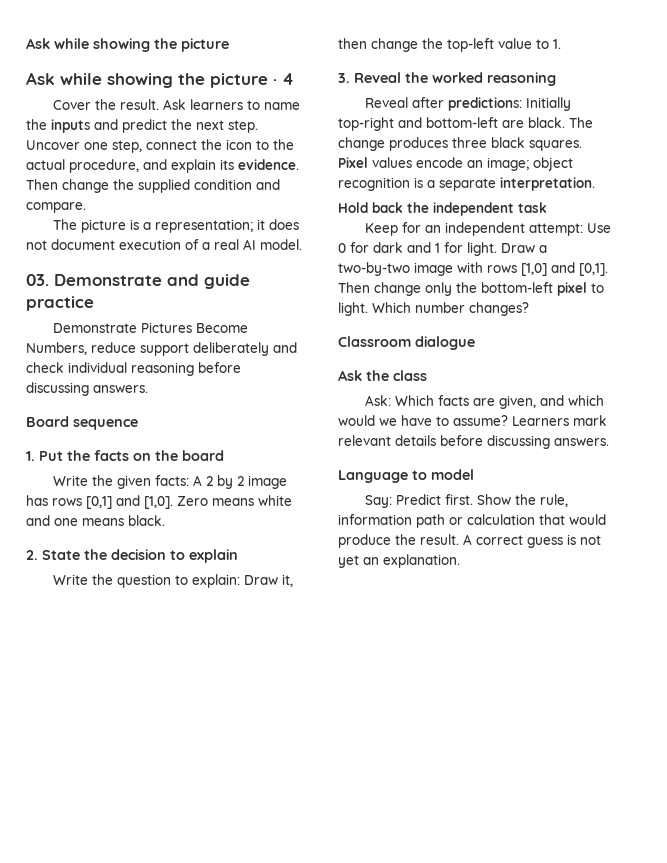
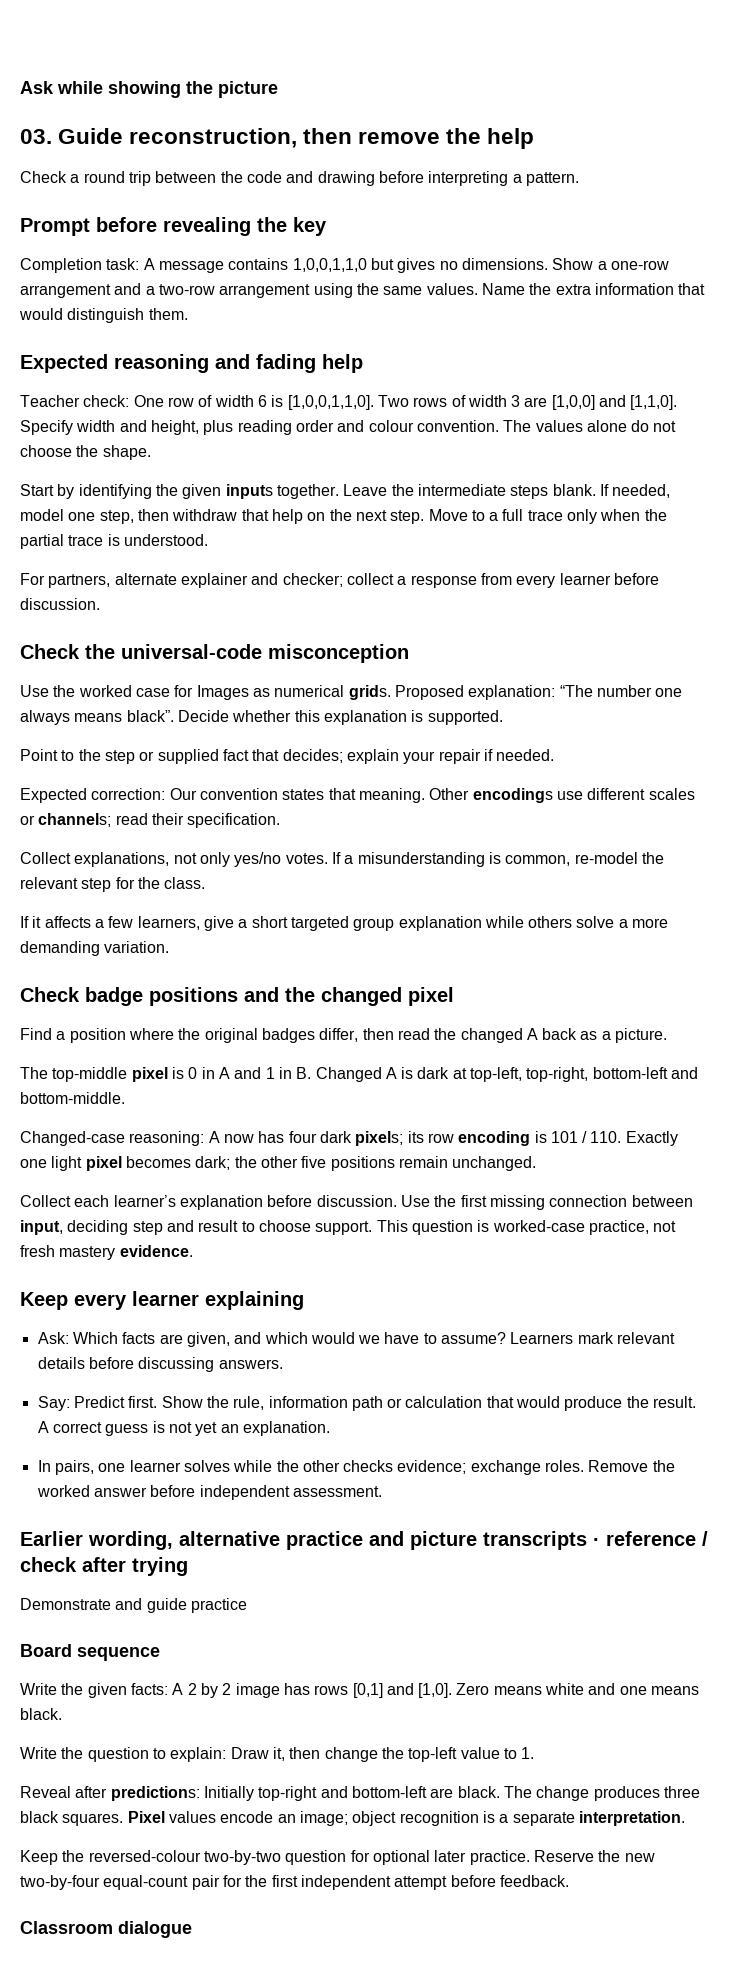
- Ask while showing the picture · 4
- Cover the result. Ask learners to name the inputs and predict the next step. Uncover one step, connect the icon to the actual procedure, and explain its evidence. Then change the supplied condition and compare.
- The picture is a representation; it does not document execution of a real AI model.
- 03. Demonstrate and guide practice
- Demonstrate Pictures Become Numbers, reduce support deliberately and check individual reasoning before discussing answers.
+ 03. Guide reconstruction, then remove the help
+ Check a round trip between the code and drawing before interpreting a pattern.
+ Prompt before revealing the key
+ Completion task: A message contains 1,0,0,1,1,0 but gives no dimensions. Show a one-row arrangement and a two-row arrangement using the same values. Name the extra information that would distinguish them.
+ Expected reasoning and fading help
+ Teacher check: One row of width 6 is [1,0,0,1,1,0]. Two rows of width 3 are [1,0,0] and [1,1,0]. Specify width and height, plus reading order and colour convention. The values alone do not choose the shape.
+ Start by identifying the given inputs together. Leave the intermediate steps blank. If needed, model one step, then withdraw that help on the next step. Move to a full trace only when the partial trace is understood.
+ For partners, alternate explainer and checker; collect a response from every learner before discussion.
+ Check the universal-code misconception
+ Use the worked case for Images as numerical grids. Proposed explanation: “The number one always means black”. Decide whether this explanation is supported.
+ Point to the step or supplied fact that decides; explain your repair if needed.
+ Expected correction: Our convention states that meaning. Other encodings use different scales or channels; read their specification.
+ Collect explanations, not only yes/no votes. If a misunderstanding is common, re-model the relevant step for the class.
+ If it affects a few learners, give a short targeted group explanation while others solve a more demanding variation.
+ Check badge positions and the changed pixel
+ Find a position where the original badges differ, then read the changed A back as a picture.
+ The top-middle pixel is 0 in A and 1 in B. Changed A is dark at top-left, top-right, bottom-left and bottom-middle.
+ Changed-case reasoning: A now has four dark pixels; its row encoding is 101 / 110. Exactly one light pixel becomes dark; the other five positions remain unchanged.
+ Collect each learner’s explanation before discussion. Use the first missing connection between input, deciding step and result to choose support. This question is worked-case practice, not fresh mastery evidence.
+ Keep every learner explaining
+ Ask: Which facts are given, and which would we have to assume? Learners mark relevant details before discussing answers.
+ Say: Predict first. Show the rule, information path or calculation that would produce the result. A correct guess is not yet an explanation.
+ In pairs, one learner solves while the other checks evidence; exchange roles. Remove the worked answer before independent assessment.
+ Earlier wording, alternative practice and picture transcripts · reference / check after trying
+ Demonstrate and guide practice
  Board sequence
- 1. Put the facts on the board
- 2. State the decision to explain
- 3. Reveal the worked reasoning
- Hold back the independent task
- Keep for an independent attempt: Use 0 for dark and 1 for light. Draw a two-by-two image with rows [1,0] and [0,1]. Then change only the bottom-left pixel to light. Which number changes?
+ Keep the reversed-colour two-by-two question for optional later practice. Reserve the new two-by-four equal-count pair for the first independent attempt before feedback.
  Classroom dialogue
- Ask the class
- Ask: Which facts are given, and which would we have to assume? Learners mark relevant details before discussing answers.
- Language to model
- Say: Predict first. Show the rule, information path or calculation that would produce the result. A correct guess is not yet an explanation.

